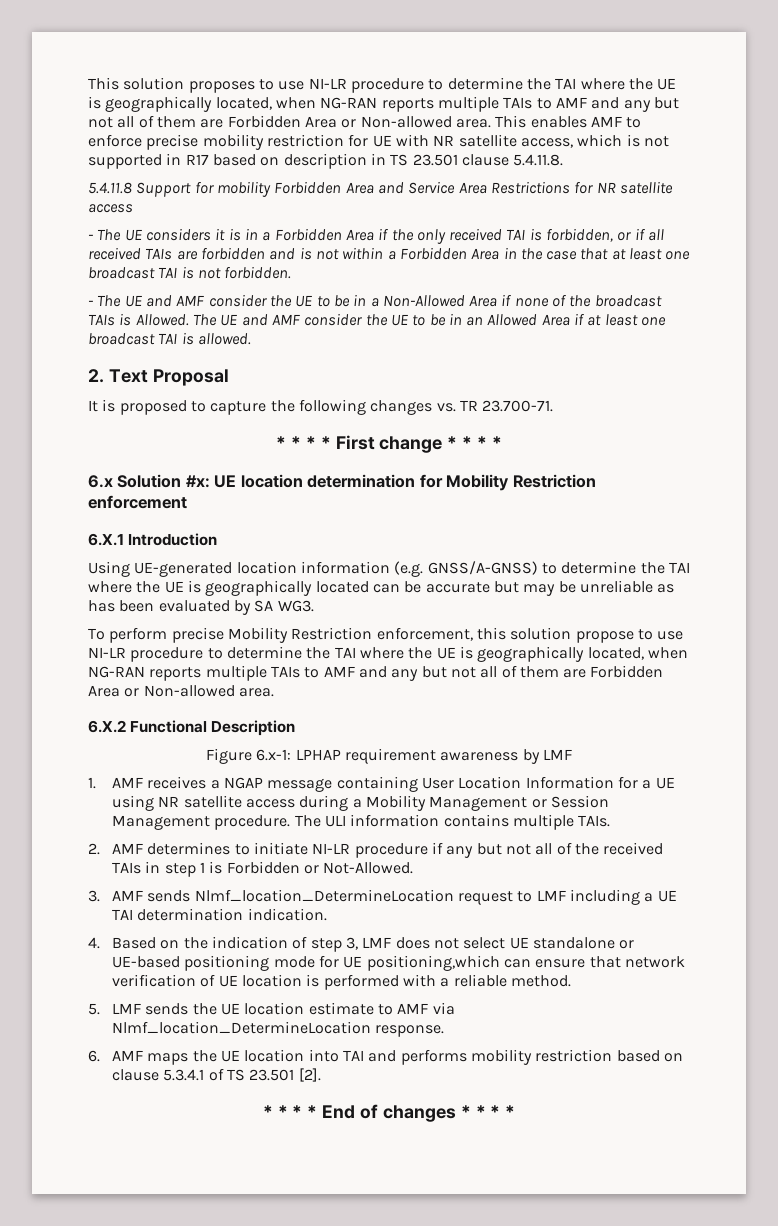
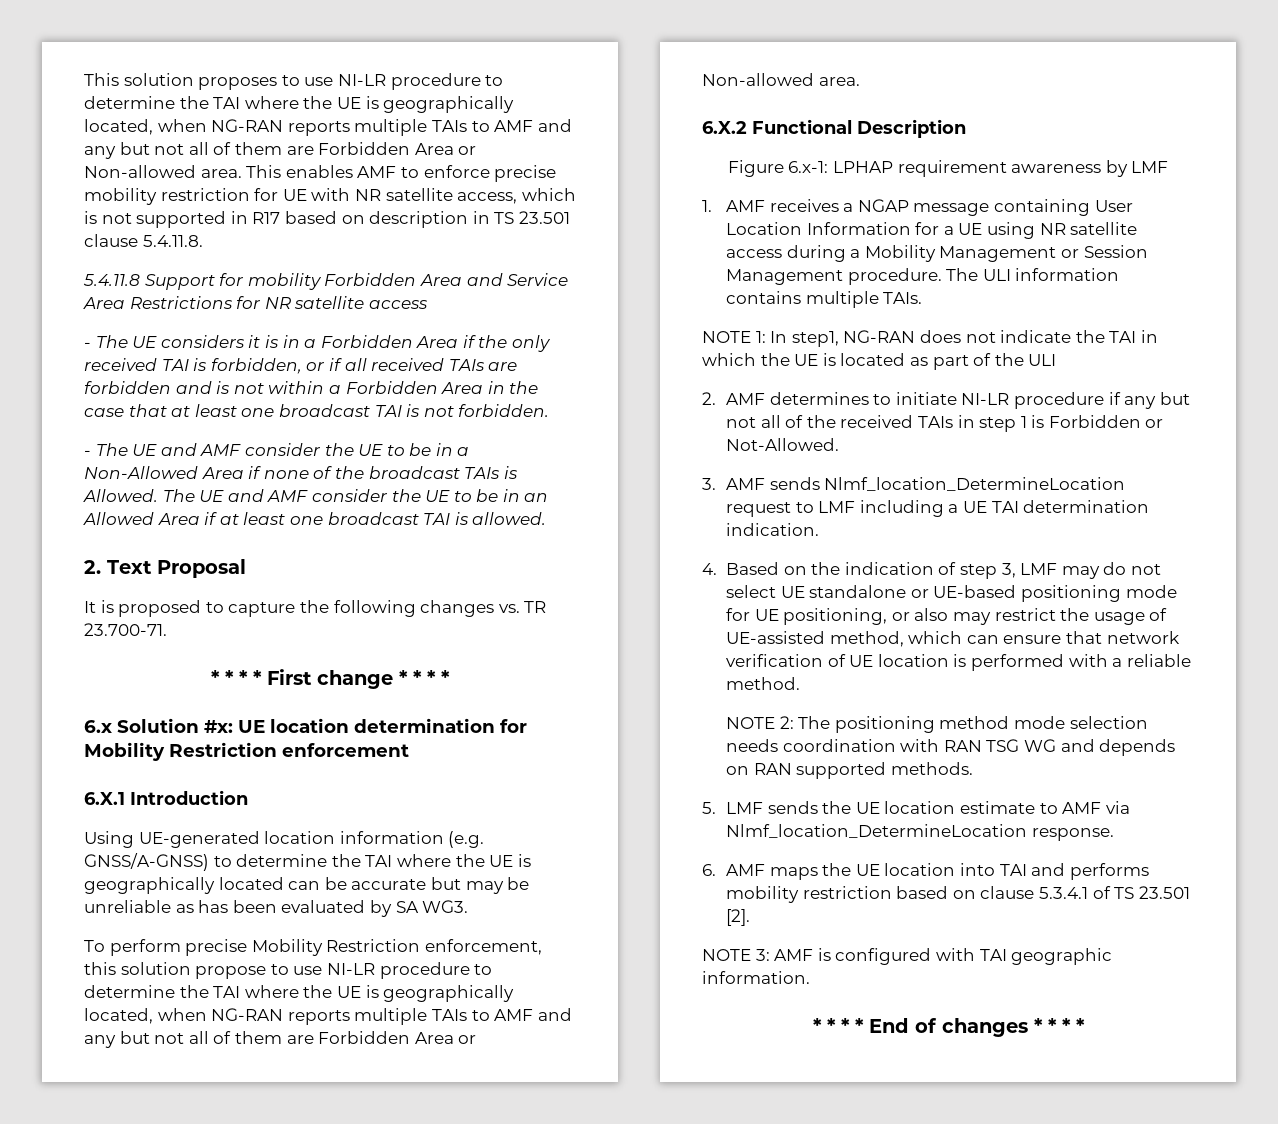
+ NOTE 1: In step1, NG-RAN does not indicate the TAI in which the UE is located as part of the ULI
- 4. Based on the indication of step 3, LMF does not select UE standalone or UE-based positioning mode for UE positioning,which can ensure that network verification of UE location is performed with a reliable method.
+ 4. Based on the indication of step 3, LMF may do not select UE standalone or UE-based positioning mode for UE positioning, or also may restrict the usage of UE-assisted method, which can ensure that network verification of UE location is performed with a reliable method.
+ NOTE 2: The positioning method mode selection needs coordination with RAN TSG WG and depends on RAN supported methods.
+ NOTE 3: AMF is configured with TAI geographic information.

